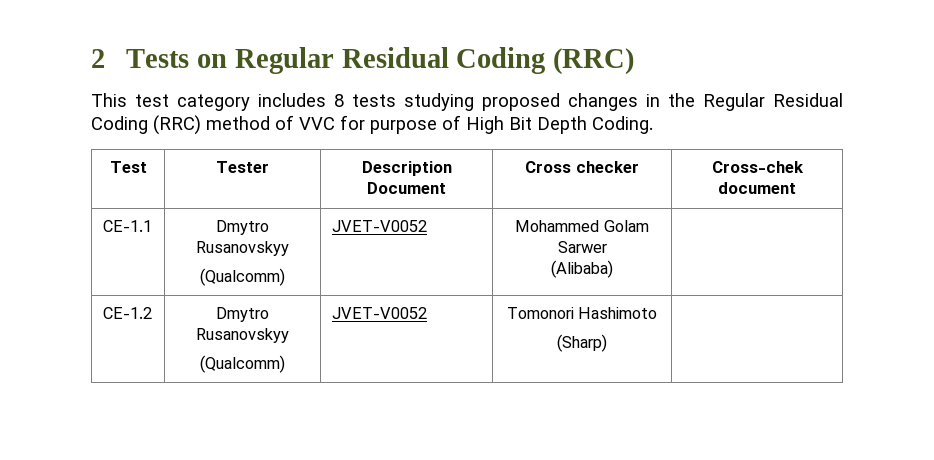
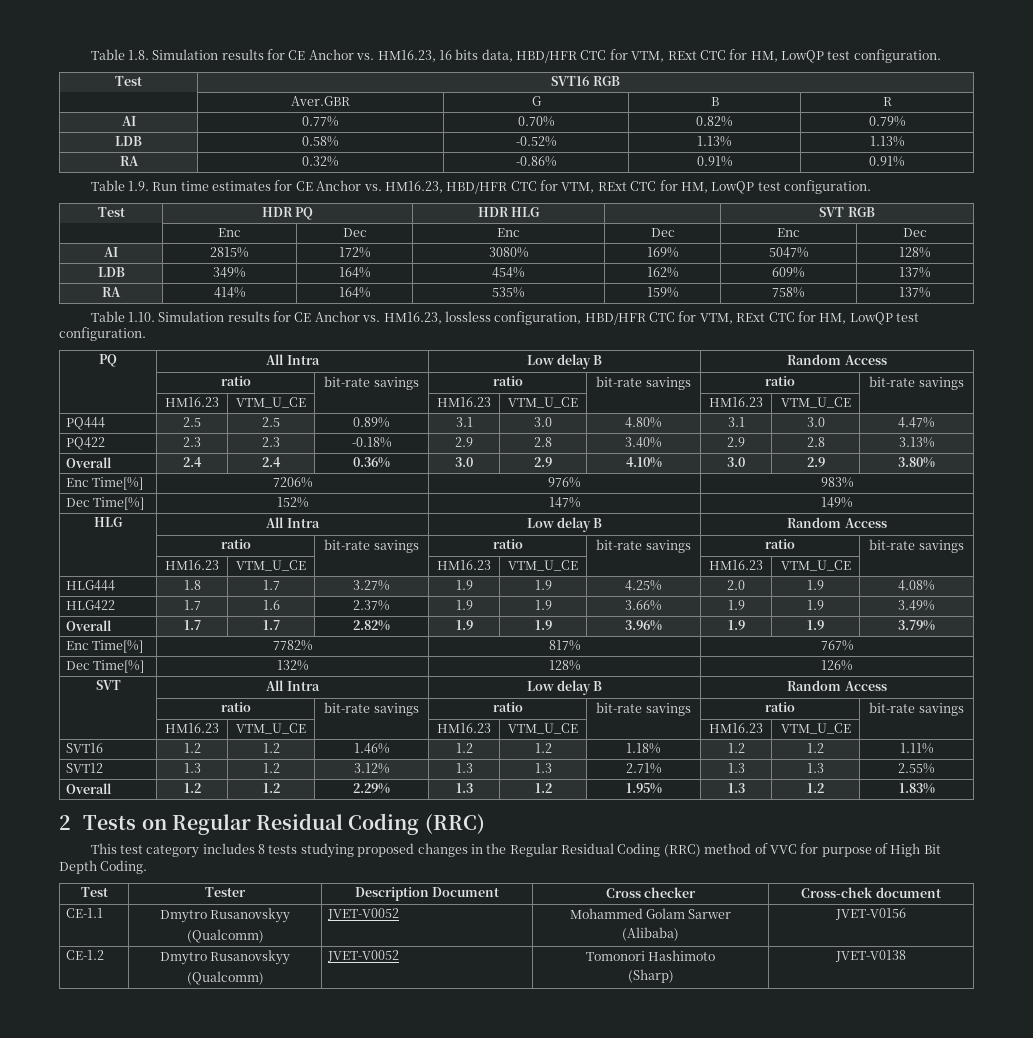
+ Table 1.8. Simulation results for CE Anchor vs. HM16.23, 16 bits data, HBD/HFR CTC for VTM, RExt CTC for HM, LowQP test configuration.
+ Test | SVT16 RGB
+ | Aver.GBR | G | B | R
+ AI | 0.77% | 0.70% | 0.82% | 0.79%
+ LDB | 0.58% | -0.52% | 1.13% | 1.13%
+ RA | 0.32% | -0.86% | 0.91% | 0.91%
+ Table 1.9. Run time estimates for CE Anchor vs. HM16.23, HBD/HFR CTC for VTM, RExt CTC for HM, LowQP test configuration.
+ Test | HDR PQ | HDR HLG | | SVT RGB
+ | Enc | Dec | Enc | Dec | Enc | Dec
+ AI | 2815% | 172% | 3080% | 169% | 5047% | 128%
+ LDB | 349% | 164% | 454% | 162% | 609% | 137%
+ RA | 414% | 164% | 535% | 159% | 758% | 137%
+ Table 1.10. Simulation results for CE Anchor vs. HM16.23, lossless configuration, HBD/HFR CTC for VTM, RExt CTC for HM, LowQP test configuration.
+ PQ | All Intra | Low delay B | Random Access
+ | ratio | bit-rate savings | ratio | bit-rate savings | ratio | bit-rate savings
+ | HM16.23 | VTM_U_CE | | HM16.23 | VTM_U_CE | | HM16.23 | VTM_U_CE |
+ PQ444 | 2.5 | 2.5 | 0.89% | 3.1 | 3.0 | 4.80% | 3.1 | 3.0 | 4.47%
+ PQ422 | 2.3 | 2.3 | -0.18% | 2.9 | 2.8 | 3.40% | 2.9 | 2.8 | 3.13%
+ Overall | 2.4 | 2.4 | 0.36% | 3.0 | 2.9 | 4.10% | 3.0 | 2.9 | 3.80%
+ Enc Time[%] | 7206% | 976% | 983%
+ Dec Time[%] | 152% | 147% | 149%
+ HLG | All Intra | Low delay B | Random Access
+ | ratio | bit-rate savings | ratio | bit-rate savings | ratio | bit-rate savings
+ | HM16.23 | VTM_U_CE | | HM16.23 | VTM_U_CE | | HM16.23 | VTM_U_CE |
+ HLG444 | 1.8 | 1.7 | 3.27% | 1.9 | 1.9 | 4.25% | 2.0 | 1.9 | 4.08%
+ HLG422 | 1.7 | 1.6 | 2.37% | 1.9 | 1.9 | 3.66% | 1.9 | 1.9 | 3.49%
+ Overall | 1.7 | 1.7 | 2.82% | 1.9 | 1.9 | 3.96% | 1.9 | 1.9 | 3.79%
+ Enc Time[%] | 7782% | 817% | 767%
+ Dec Time[%] | 132% | 128% | 126%
+ SVT | All Intra | Low delay B | Random Access
+ | ratio | bit-rate savings | ratio | bit-rate savings | ratio | bit-rate savings
+ | HM16.23 | VTM_U_CE | | HM16.23 | VTM_U_CE | | HM16.23 | VTM_U_CE |
+ SVT16 | 1.2 | 1.2 | 1.46% | 1.2 | 1.2 | 1.18% | 1.2 | 1.2 | 1.11%
+ SVT12 | 1.3 | 1.2 | 3.12% | 1.3 | 1.3 | 2.71% | 1.3 | 1.3 | 2.55%
+ Overall | 1.2 | 1.2 | 2.29% | 1.3 | 1.2 | 1.95% | 1.3 | 1.2 | 1.83%
  CE-1.1 | Dmytro Rusanovskyy
  (Qualcomm) | JVET-V0052 | Mohammed Golam Sarwer
- (Alibaba) |
+ (Alibaba) | JVET-V0156
  CE-1.2 | Dmytro Rusanovskyy
  (Qualcomm) | JVET-V0052 | Tomonori Hashimoto
- (Sharp) |
+ (Sharp) | JVET-V0138

